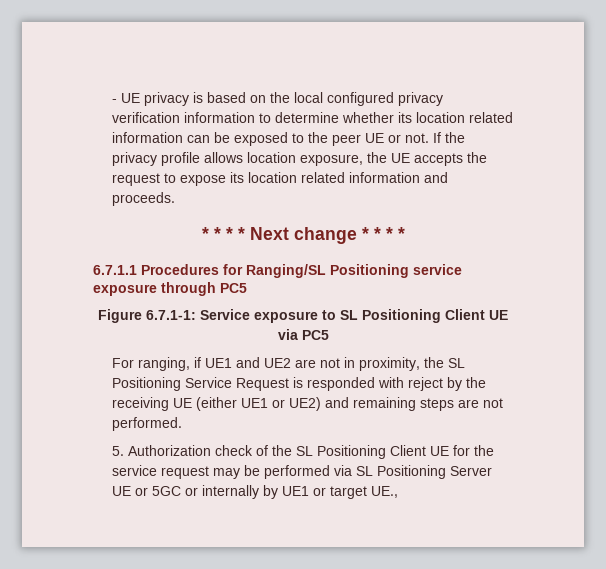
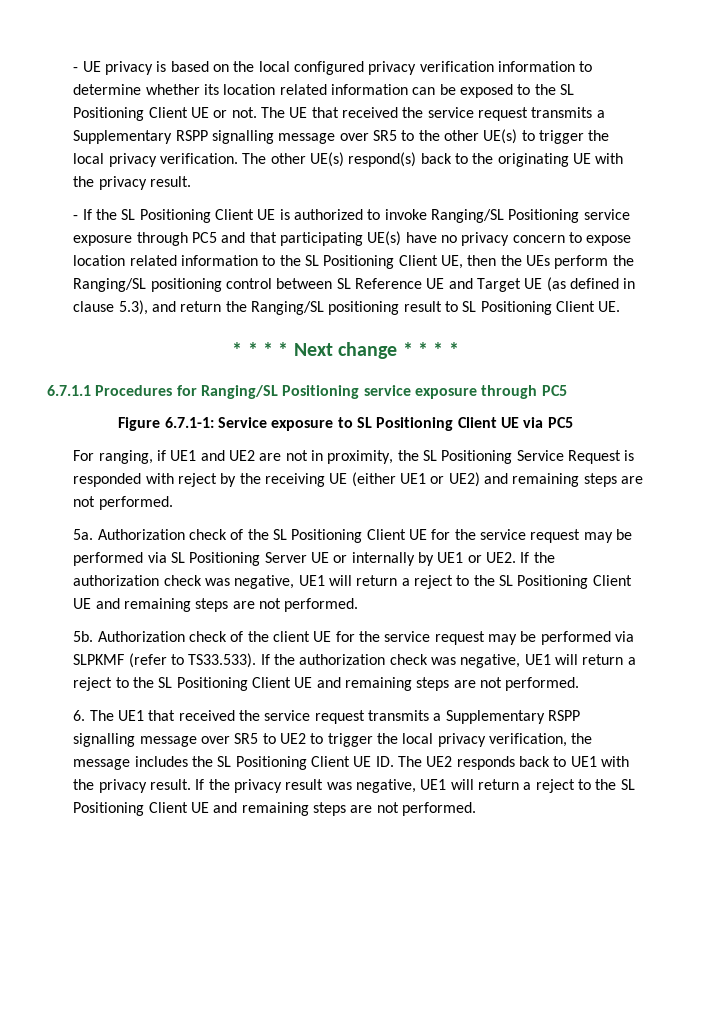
- - UE privacy is based on the local configured privacy verification information to determine whether its location related information can be exposed to the peer UE or not. If the privacy profile allows location exposure, the UE accepts the request to expose its location related information and proceeds.
+ - UE privacy is based on the local configured privacy verification information to determine whether its location related information can be exposed to the SL Positioning Client UE or not. The UE that received the service request transmits a Supplementary RSPP signalling message over SR5 to the other UE(s) to trigger the local privacy verification. The other UE(s) respond(s) back to the originating UE with the privacy result.
+ - If the SL Positioning Client UE is authorized to invoke Ranging/SL Positioning service exposure through PC5 and that participating UE(s) have no privacy concern to expose location related information to the SL Positioning Client UE, then the UEs perform the Ranging/SL positioning control between SL Reference UE and Target UE (as defined in clause 5.3), and return the Ranging/SL positioning result to SL Positioning Client UE.
- 5. Authorization check of the SL Positioning Client UE for the service request may be performed via SL Positioning Server UE or 5GC or internally by UE1 or target UE.,
+ 5a. Authorization check of the SL Positioning Client UE for the service request may be performed via SL Positioning Server UE or internally by UE1 or UE2. If the authorization check was negative, UE1 will return a reject to the SL Positioning Client UE and remaining steps are not performed.
+ 5b. Authorization check of the client UE for the service request may be performed via SLPKMF (refer to TS33.533). If the authorization check was negative, UE1 will return a reject to the SL Positioning Client UE and remaining steps are not performed.
+ 6. The UE1 that received the service request transmits a Supplementary RSPP signalling message over SR5 to UE2 to trigger the local privacy verification, the message includes the SL Positioning Client UE ID. The UE2 responds back to UE1 with the privacy result. If the privacy result was negative, UE1 will return a reject to the SL Positioning Client UE and remaining steps are not performed.

